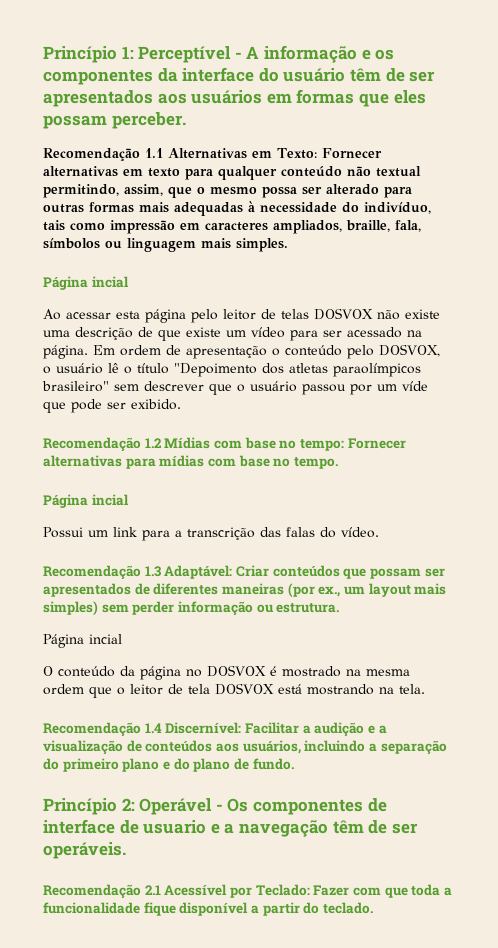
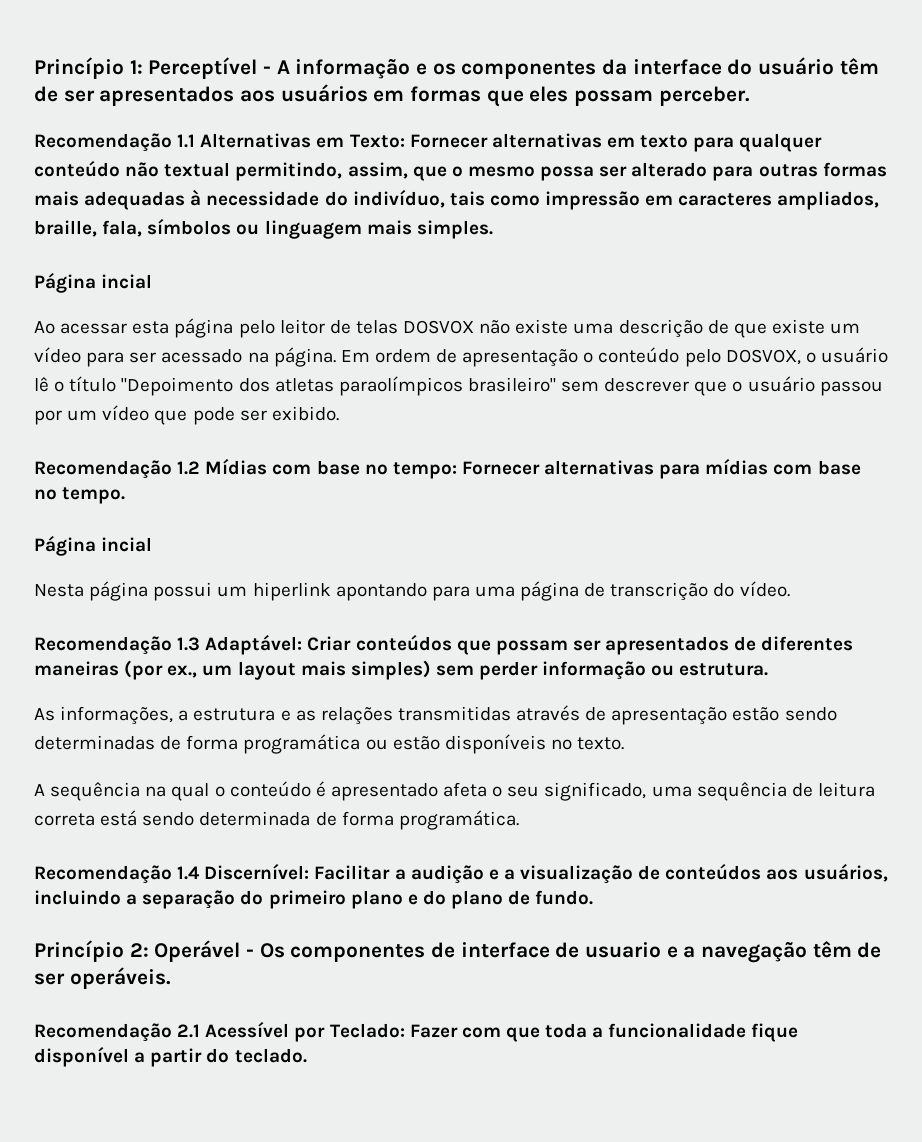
- Em ordem de apresentação o conteúdo pelo DOSVOX, o usuário lê o título "Depoimento dos atletas paraolímpicos brasileiro" sem descrever que o usuário passou por um víde que pode ser exibido.
+ Em ordem de apresentação o conteúdo pelo DOSVOX, o usuário lê o título "Depoimento dos atletas paraolímpicos brasileiro" sem descrever que o usuário passou por um vídeo que pode ser exibido.
- Possui um link para a transcrição das falas do vídeo.
+ Nesta página possui um hiperlink apontando para uma página de transcrição do vídeo.
  Recomendação 1.3 Adaptável: Criar conteúdos que possam ser apresentados de diferentes maneiras (por ex., um layout mais simples) sem perder informação ou estrutura.
- Página incial
- O conteúdo da página no DOSVOX é mostrado na mesma ordem que o leitor de tela DOSVOX está mostrando na tela.
+ As informações, a estrutura e as relações transmitidas através de apresentação estão sendo determinadas de forma programática ou estão disponíveis no texto.
+ A sequência na qual o conteúdo é apresentado afeta o seu significado, uma sequência de leitura correta está sendo determinada de forma programática.

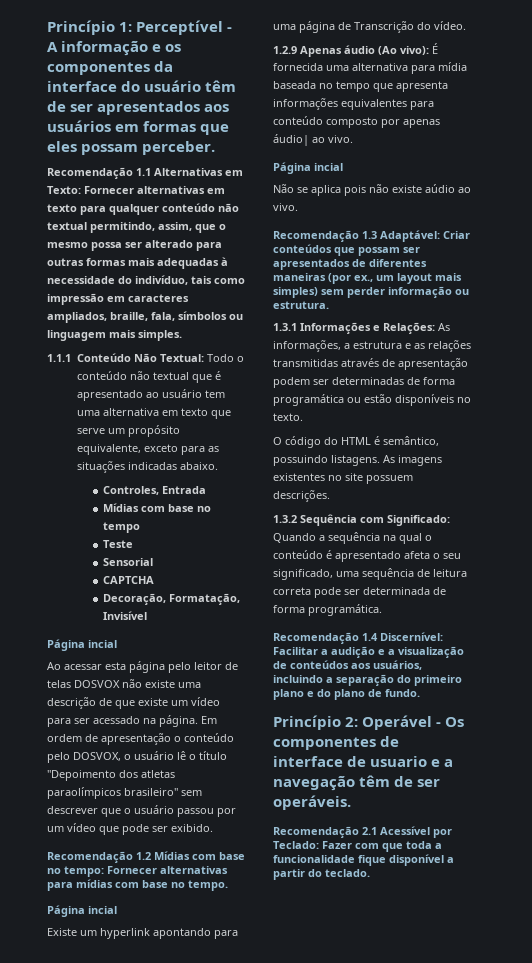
+ 1.1.1 Conteúdo Não Textual: Todo o conteúdo não textual que é apresentado ao usuário tem uma alternativa em texto que serve um propósito equivalente, exceto para as situações indicadas abaixo.
+ Controles, Entrada
+ Mídias com base no tempo
+ Teste
+ Sensorial
+ CAPTCHA
+ Decoração, Formatação, Invisível
- Nesta página possui um hiperlink apontando para uma página de transcrição do vídeo.
+ Existe um hyperlink apontando para uma página de Transcrição do vídeo.
+ 1.2.9 Apenas áudio (Ao vivo): É fornecida uma alternativa para mídia baseada no tempo que apresenta informações equivalentes para conteúdo composto por apenas áudio| ao vivo.
+ Página incial
+ Não se aplica pois não existe aúdio ao vivo.
- As informações, a estrutura e as relações transmitidas através de apresentação estão sendo determinadas de forma programática ou estão disponíveis no texto.
+ 1.3.1 Informações e Relações: As informações, a estrutura e as relações transmitidas através de apresentação podem ser determinadas de forma programática ou estão disponíveis no texto.
- A sequência na qual o conteúdo é apresentado afeta o seu significado, uma sequência de leitura correta está sendo determinada de forma programática.
+ O código do HTML é semântico, possuindo listagens. As imagens existentes no site possuem descrições.
+ 1.3.2 Sequência com Significado: Quando a sequência na qual o conteúdo é apresentado afeta o seu significado, uma sequência de leitura correta pode ser determinada de forma programática.

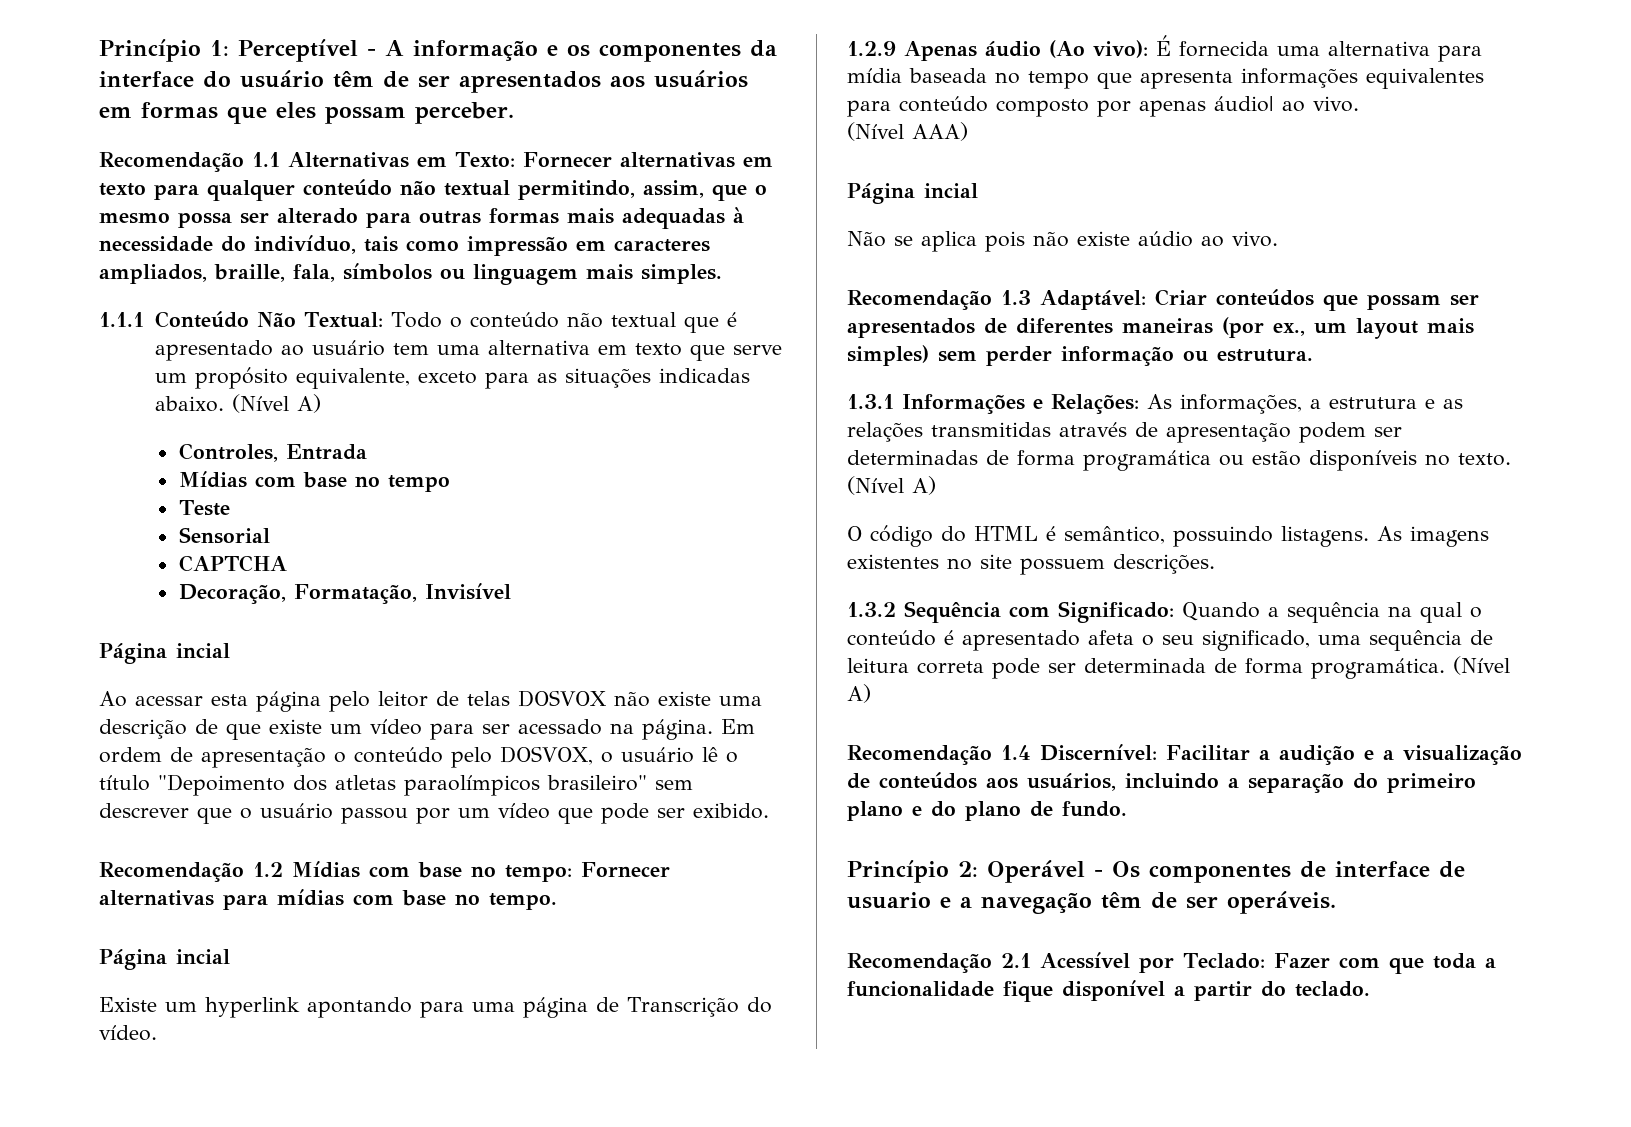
- 1.1.1 Conteúdo Não Textual: Todo o conteúdo não textual que é apresentado ao usuário tem uma alternativa em texto que serve um propósito equivalente, exceto para as situações indicadas abaixo.
+ 1.1.1 Conteúdo Não Textual: Todo o conteúdo não textual que é apresentado ao usuário tem uma alternativa em texto que serve um propósito equivalente, exceto para as situações indicadas abaixo. (Nível A)
+ (Nível AAA)
- 1.3.1 Informações e Relações: As informações, a estrutura e as relações transmitidas através de apresentação podem ser determinadas de forma programática ou estão disponíveis no texto.
+ 1.3.1 Informações e Relações: As informações, a estrutura e as relações transmitidas através de apresentação podem ser determinadas de forma programática ou estão disponíveis no texto. (Nível A)
- 1.3.2 Sequência com Significado: Quando a sequência na qual o conteúdo é apresentado afeta o seu significado, uma sequência de leitura correta pode ser determinada de forma programática.
+ 1.3.2 Sequência com Significado: Quando a sequência na qual o conteúdo é apresentado afeta o seu significado, uma sequência de leitura correta pode ser determinada de forma programática. (Nível A)

